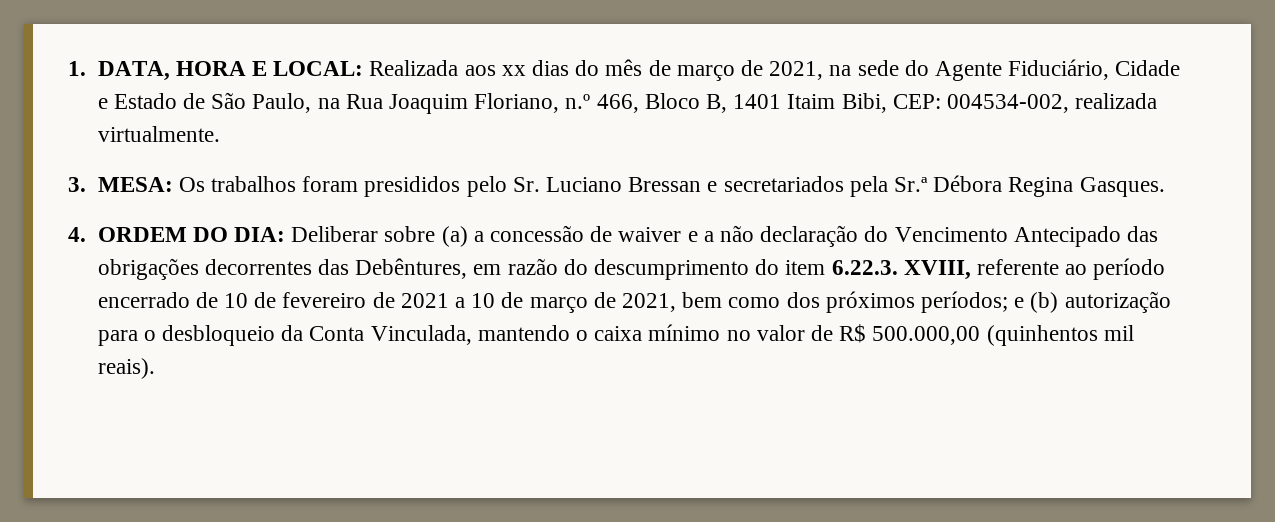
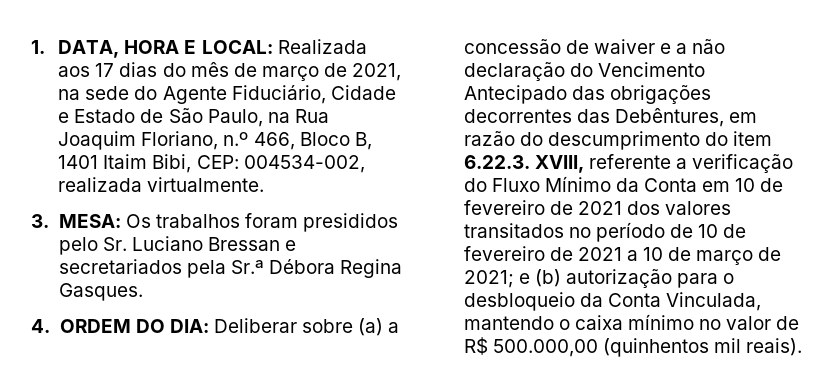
- 1. DATA, HORA E LOCAL: Realizada aos xx dias do mês de março de 2021, na sede do Agente Fiduciário, Cidade e Estado de São Paulo, na Rua Joaquim Floriano, n.º 466, Bloco B, 1401 Itaim Bibi, CEP: 004534-002, realizada virtualmente.
+ 1. DATA, HORA E LOCAL: Realizada aos 17 dias do mês de março de 2021, na sede do Agente Fiduciário, Cidade e Estado de São Paulo, na Rua Joaquim Floriano, n.º 466, Bloco B, 1401 Itaim Bibi, CEP: 004534-002, realizada virtualmente.
- Deliberar sobre (a) a concessão de waiver e a não declaração do Vencimento Antecipado das obrigações decorrentes das Debêntures, em razão do descumprimento do item 6.22.3. XVIII, referente ao período encerrado de 10 de fevereiro de 2021 a 10 de março de 2021, bem como dos próximos períodos;
+ Deliberar sobre (a) a concessão de waiver e a não declaração do Vencimento Antecipado das obrigações decorrentes das Debêntures, em razão do descumprimento do item 6.22.3. XVIII, referente a verificação do Fluxo Mínimo da Conta em 10 de fevereiro de 2021 dos valores transitados no período de 10 de fevereiro de 2021 a 10 de março de 2021;

